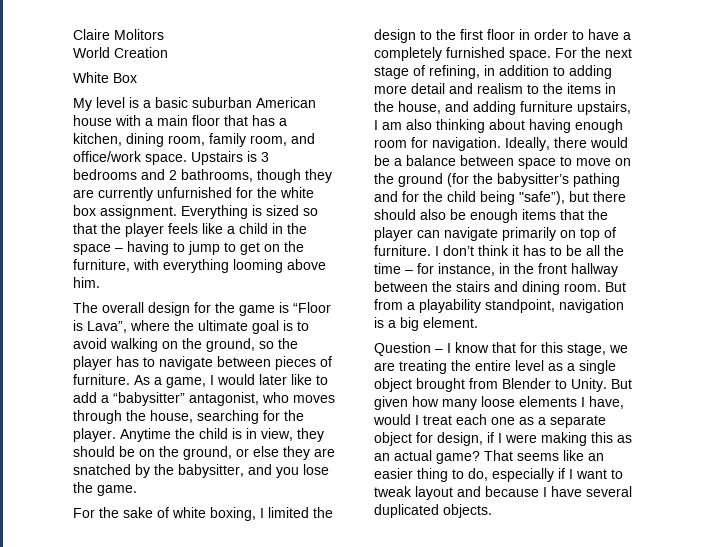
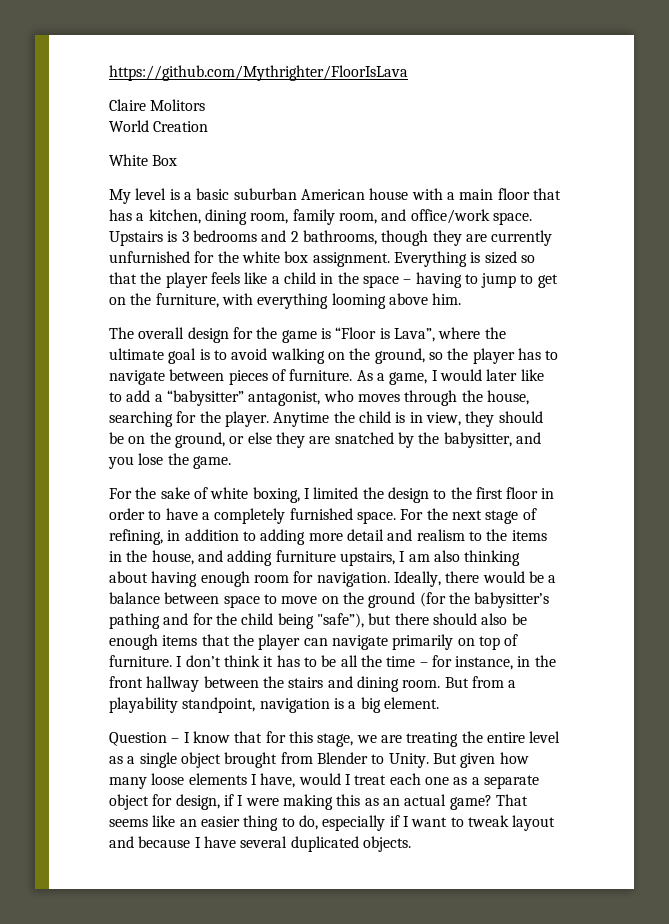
+ https://github.com/Mythrighter/FloorIsLava

